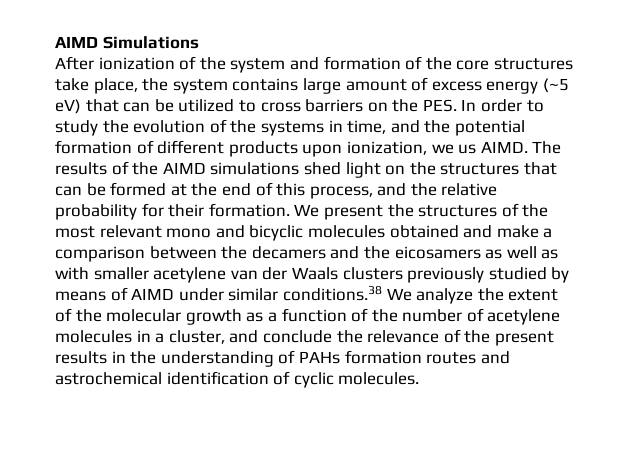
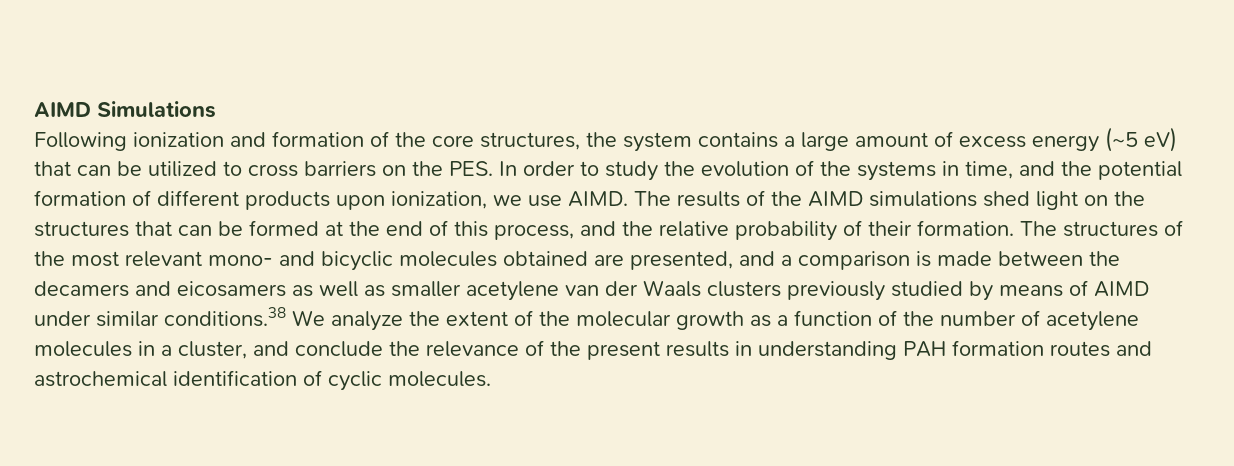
- After ionization of the system and formation of the core structures take place, the system contains large amount of excess energy (~5 eV) that can be utilized to cross barriers on the PES. In order to study the evolution of the systems in time, and the potential formation of different products upon ionization, we us AIMD.
+ Following ionization and formation of the core structures, the system contains a large amount of excess energy (~5 eV) that can be utilized to cross barriers on the PES. In order to study the evolution of the systems in time, and the potential formation of different products upon ionization, we use AIMD.
- The results of the AIMD simulations shed light on the structures that can be formed at the end of this process, and the relative probability for their formation.
+ The results of the AIMD simulations shed light on the structures that can be formed at the end of this process, and the relative probability of their formation.
- We present the structures of the most relevant mono and bicyclic molecules obtained and make a comparison between the decamers and the eicosamers as well as with smaller acetylene van der Waals clusters previously studied by means of AIMD under similar conditions.38 We analyze the extent of the molecular growth as a function of the number of acetylene molecules in a cluster, and conclude the relevance of the present results in the understanding of PAHs formation routes and astrochemical identification of cyclic molecules.
+ The structures of the most relevant mono- and bicyclic molecules obtained are presented, and a comparison is made between the decamers and eicosamers as well as smaller acetylene van der Waals clusters previously studied by means of AIMD under similar conditions.38 We analyze the extent of the molecular growth as a function of the number of acetylene molecules in a cluster, and conclude the relevance of the present results in understanding PAH formation routes and astrochemical identification of cyclic molecules.

